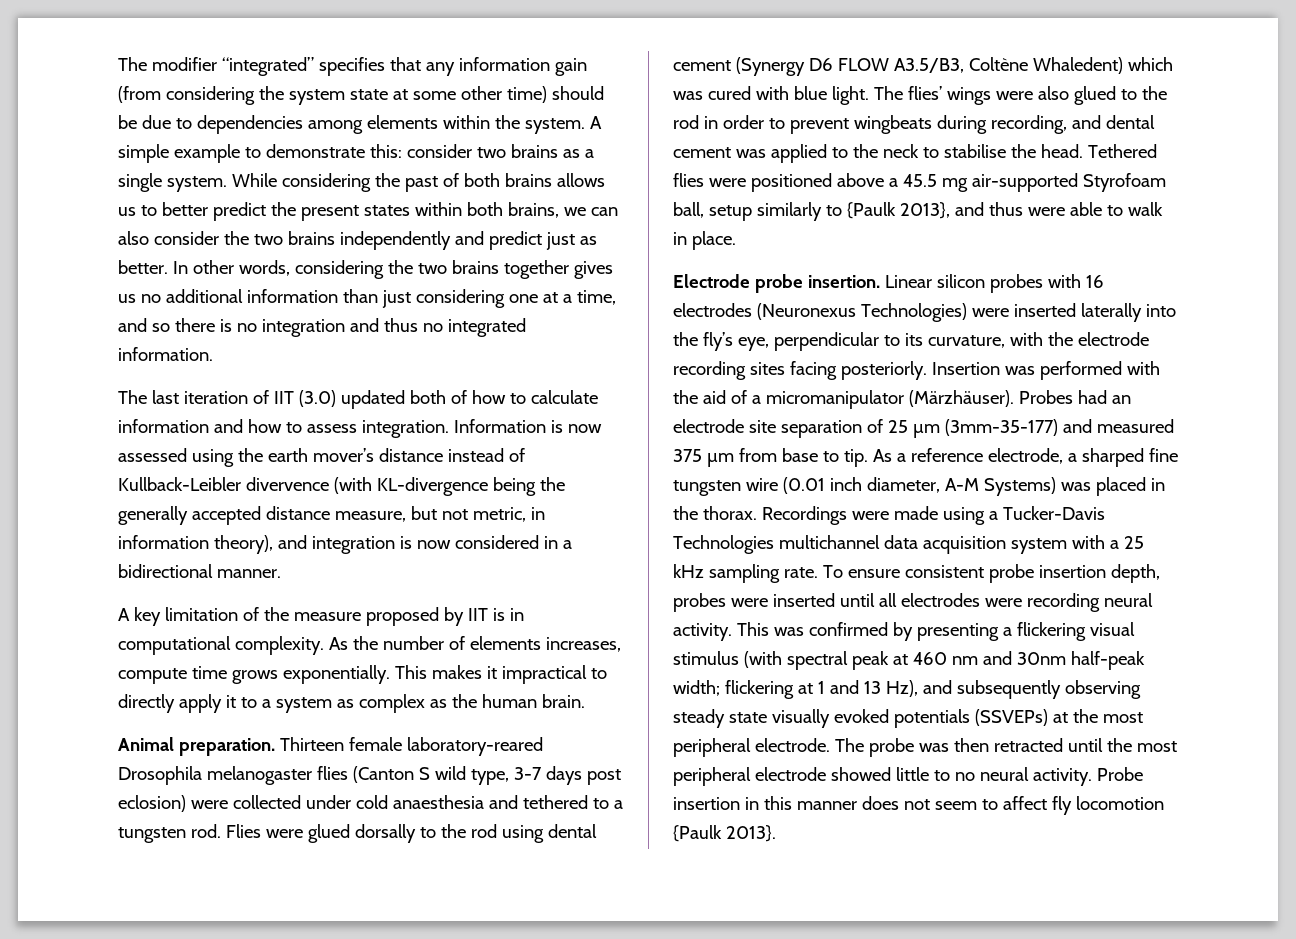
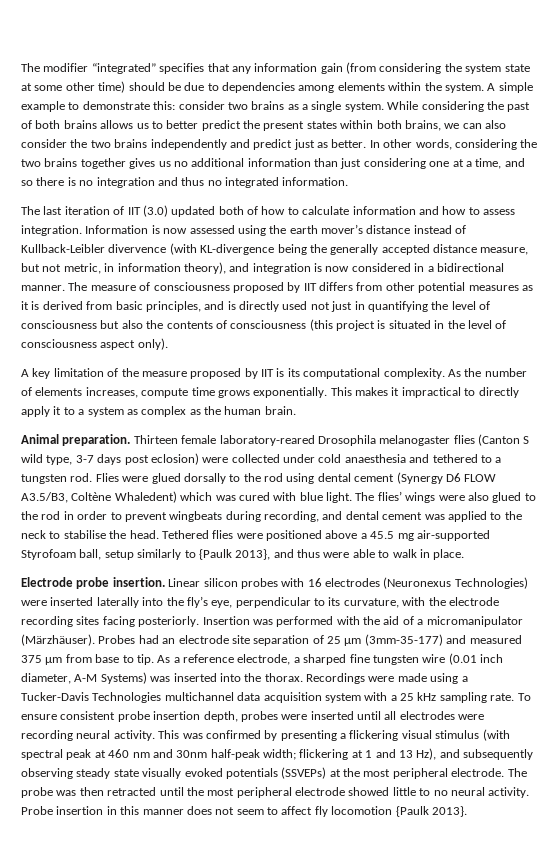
+ The measure of consciousness proposed by IIT differs from other potential measures as it is derived from basic principles, and is directly used not just in quantifying the level of consciousness but also the contents of consciousness (this project is situated in the level of consciousness aspect only).
- A key limitation of the measure proposed by IIT is in computational complexity.
+ A key limitation of the measure proposed by IIT is its computational complexity.
- As a reference electrode, a sharped fine tungsten wire (0.01 inch diameter, A-M Systems) was placed in the thorax.
+ As a reference electrode, a sharped fine tungsten wire (0.01 inch diameter, A-M Systems) was inserted into the thorax.

